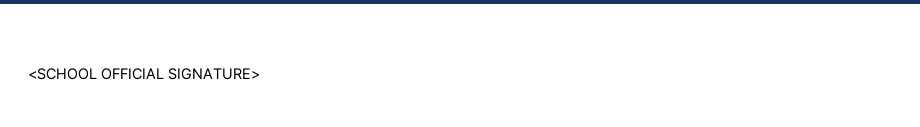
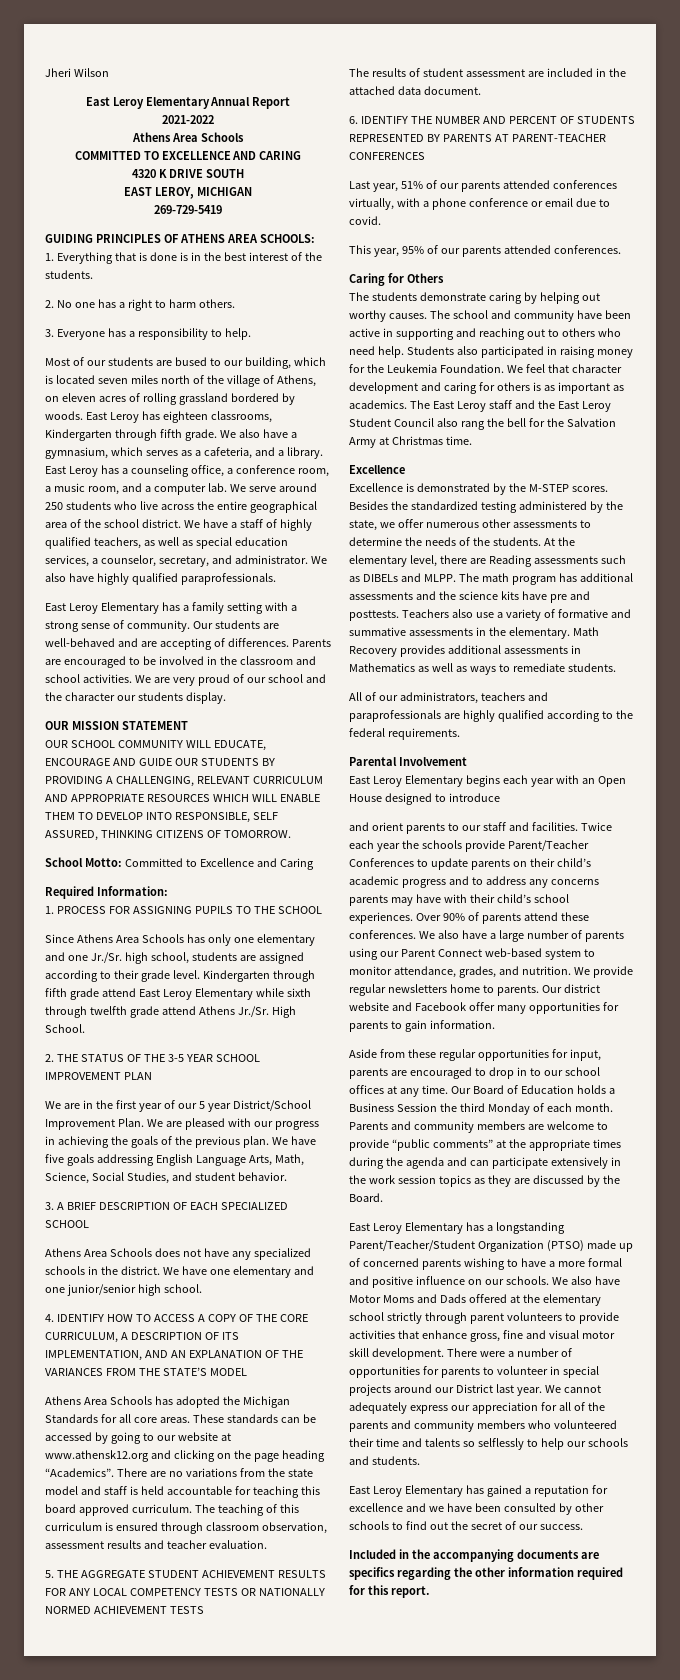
- <SCHOOL OFFICIAL SIGNATURE>
+ Jheri Wilson
+ East Leroy Elementary Annual Report
+ 2021-2022
+ Athens Area Schools
+ COMMITTED TO EXCELLENCE AND CARING
+ 4320 K DRIVE SOUTH
+ EAST LEROY, MICHIGAN
+ 269-729-5419
+ GUIDING PRINCIPLES OF ATHENS AREA SCHOOLS:
+ 1. Everything that is done is in the best interest of the students.
+ 2. No one has a right to harm others.
+ 3. Everyone has a responsibility to help.
+ Most of our students are bused to our building, which is located seven miles north of the village of Athens, on eleven acres of rolling grassland bordered by woods. East Leroy has eighteen classrooms, Kindergarten through fifth grade. We also have a gymnasium, which serves as a cafeteria, and a library. East Leroy has a counseling office, a conference room, a music room, and a computer lab. We serve around 250 students who live across the entire geographical area of the school district. We have a staff of highly qualified teachers, as well as special education services, a counselor, secretary, and administrator. We also have highly qualified paraprofessionals.
+ East Leroy Elementary has a family setting with a strong sense of community. Our students are well-behaved and are accepting of differences. Parents are encouraged to be involved in the classroom and school activities. We are very proud of our school and the character our students display.
+ OUR MISSION STATEMENT
+ OUR SCHOOL COMMUNITY WILL EDUCATE, ENCOURAGE AND GUIDE OUR STUDENTS BY PROVIDING A CHALLENGING, RELEVANT CURRICULUM AND APPROPRIATE RESOURCES WHICH WILL ENABLE THEM TO DEVELOP INTO RESPONSIBLE, SELF ASSURED, THINKING CITIZENS OF TOMORROW.
+ School Motto: Committed to Excellence and Caring
+ Required Information:
+ 1. PROCESS FOR ASSIGNING PUPILS TO THE SCHOOL
+ Since Athens Area Schools has only one elementary and one Jr./Sr. high school, students are assigned according to their grade level. Kindergarten through fifth grade attend East Leroy Elementary while sixth through twelfth grade attend Athens Jr./Sr. High School.
+ 2. THE STATUS OF THE 3-5 YEAR SCHOOL IMPROVEMENT PLAN
+ We are in the first year of our 5 year District/School Improvement Plan. We are pleased with our progress in achieving the goals of the previous plan. We have five goals addressing English Language Arts, Math, Science, Social Studies, and student behavior.
+ 3. A BRIEF DESCRIPTION OF EACH SPECIALIZED SCHOOL
+ Athens Area Schools does not have any specialized schools in the district. We have one elementary and one junior/senior high school.
+ 4. IDENTIFY HOW TO ACCESS A COPY OF THE CORE CURRICULUM, A DESCRIPTION OF ITS IMPLEMENTATION, AND AN EXPLANATION OF THE VARIANCES FROM THE STATE’S MODEL
+ Athens Area Schools has adopted the Michigan Standards for all core areas. These standards can be accessed by going to our website at www.athensk12.org and clicking on the page heading “Academics”. There are no variations from the state model and staff is held accountable for teaching this board approved curriculum. The teaching of this curriculum is ensured through classroom observation, assessment results and teacher evaluation.
+ 5. THE AGGREGATE STUDENT ACHIEVEMENT RESULTS FOR ANY LOCAL COMPETENCY TESTS OR NATIONALLY NORMED ACHIEVEMENT TESTS
+ The results of student assessment are included in the attached data document.
+ 6. IDENTIFY THE NUMBER AND PERCENT OF STUDENTS REPRESENTED BY PARENTS AT PARENT-TEACHER CONFERENCES
+ Last year, 51% of our parents attended conferences virtually, with a phone conference or email due to covid.
+ This year, 95% of our parents attended conferences.
+ Caring for Others
+ The students demonstrate caring by helping out worthy causes. The school and community have been active in supporting and reaching out to others who need help. Students also participated in raising money for the Leukemia Foundation. We feel that character development and caring for others is as important as academics. The East Leroy staff and the East Leroy Student Council also rang the bell for the Salvation Army at Christmas time.
+ Excellence
+ Excellence is demonstrated by the M-STEP scores. Besides the standardized testing administered by the state, we offer numerous other assessments to determine the needs of the students. At the elementary level, there are Reading assessments such as DIBELs and MLPP. The math program has additional assessments and the science kits have pre and posttests. Teachers also use a variety of formative and summative assessments in the elementary. Math Recovery provides additional assessments in Mathematics as well as ways to remediate students.
+ All of our administrators, teachers and paraprofessionals are highly qualified according to the federal requirements.
+ Parental Involvement
+ East Leroy Elementary begins each year with an Open House designed to introduce
+ and orient parents to our staff and facilities. Twice each year the schools provide Parent/Teacher Conferences to update parents on their child’s academic progress and to address any concerns parents may have with their child’s school experiences. Over 90% of parents attend these conferences. We also have a large number of parents using our Parent Connect web-based system to monitor attendance, grades, and nutrition. We provide regular newsletters home to parents. Our district website and Facebook offer many opportunities for parents to gain information.
+ Aside from these regular opportunities for input, parents are encouraged to drop in to our school offices at any time. Our Board of Education holds a Business Session the third Monday of each month. Parents and community members are welcome to provide “public comments” at the appropriate times during the agenda and can participate extensively in the work session topics as they are discussed by the Board.
+ East Leroy Elementary has a longstanding Parent/Teacher/Student Organization (PTSO) made up of concerned parents wishing to have a more formal and positive influence on our schools. We also have Motor Moms and Dads offered at the elementary school strictly through parent volunteers to provide activities that enhance gross, fine and visual motor skill development. There were a number of opportunities for parents to volunteer in special projects around our District last year. We cannot adequately express our appreciation for all of the parents and community members who volunteered their time and talents so selflessly to help our schools and students.
+ East Leroy Elementary has gained a reputation for excellence and we have been consulted by other schools to find out the secret of our success.
+ Included in the accompanying documents are specifics regarding the other information required for this report.

